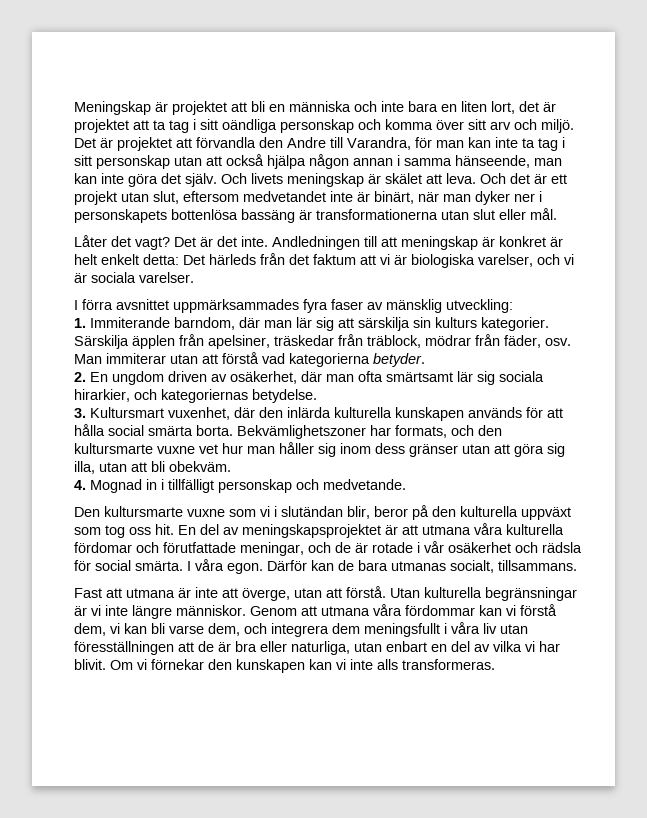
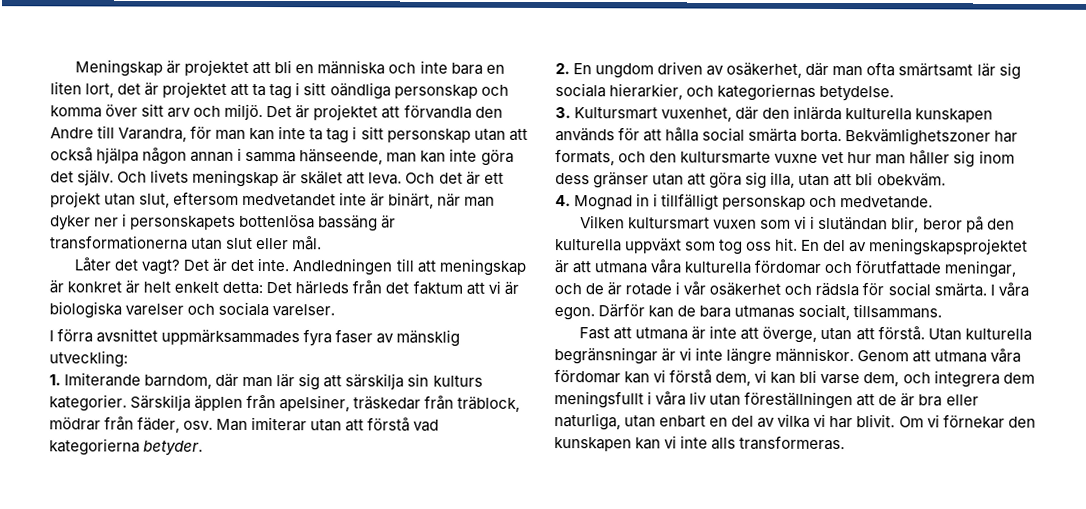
- Andledningen till att meningskap är konkret är helt enkelt detta: Det härleds från det faktum att vi är biologiska varelser, och vi är sociala varelser.
+ Andledningen till att meningskap är konkret är helt enkelt detta: Det härleds från det faktum att vi är biologiska varelser och sociala varelser.
- 1. Immiterande barndom, där man lär sig att särskilja sin kulturs kategorier.
+ 1. Imiterande barndom, där man lär sig att särskilja sin kulturs kategorier.
- Man immiterar utan att förstå vad kategorierna betyder.
+ Man imiterar utan att förstå vad kategorierna betyder.
- 2. En ungdom driven av osäkerhet, där man ofta smärtsamt lär sig sociala hirarkier, och kategoriernas betydelse.
+ 2. En ungdom driven av osäkerhet, där man ofta smärtsamt lär sig sociala hierarkier, och kategoriernas betydelse.
- Den kultursmarte vuxne som vi i slutändan blir, beror på den kulturella uppväxt som tog oss hit.
+ Vilken kultursmart vuxen som vi i slutändan blir, beror på den kulturella uppväxt som tog oss hit.
- Genom att utmana våra fördommar kan vi förstå dem, vi kan bli varse dem, och integrera dem meningsfullt i våra liv utan föresställningen att de är bra eller naturliga, utan enbart en del av vilka vi har blivit.
+ Genom att utmana våra fördomar kan vi förstå dem, vi kan bli varse dem, och integrera dem meningsfullt i våra liv utan föreställningen att de är bra eller naturliga, utan enbart en del av vilka vi har blivit.

